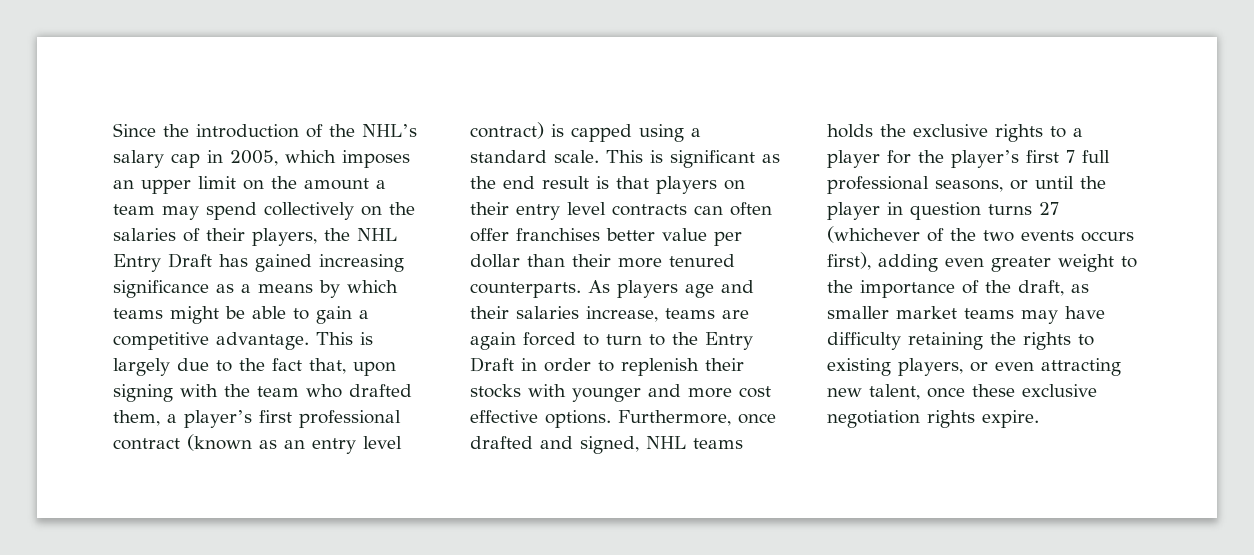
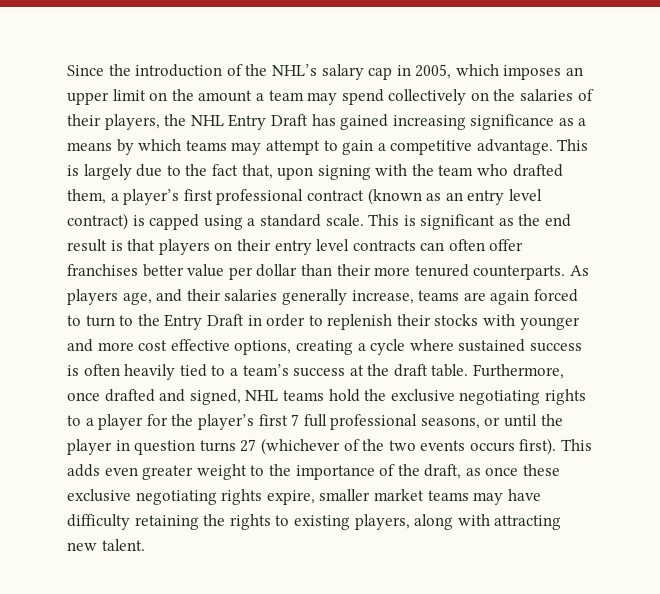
- Since the introduction of the NHL’s salary cap in 2005, which imposes an upper limit on the amount a team may spend collectively on the salaries of their players, the NHL Entry Draft has gained increasing significance as a means by which teams might be able to gain a competitive advantage.
+ Since the introduction of the NHL’s salary cap in 2005, which imposes an upper limit on the amount a team may spend collectively on the salaries of their players, the NHL Entry Draft has gained increasing significance as a means by which teams may attempt to gain a competitive advantage.
- As players age and their salaries increase, teams are again forced to turn to the Entry Draft in order to replenish their stocks with younger and more cost effective options.
+ As players age, and their salaries generally increase, teams are again forced to turn to the Entry Draft in order to replenish their stocks with younger and more cost effective options, creating a cycle where sustained success is often heavily tied to a team’s success at the draft table.
- Furthermore, once drafted and signed, NHL teams holds the exclusive rights to a player for the player’s first 7 full professional seasons, or until the player in question turns 27 (whichever of the two events occurs first), adding even greater weight to the importance of the draft, as smaller market teams may have difficulty retaining the rights to existing players, or even attracting new talent, once these exclusive negotiation rights expire.
+ Furthermore, once drafted and signed, NHL teams hold the exclusive negotiating rights to a player for the player’s first 7 full professional seasons, or until the player in question turns 27 (whichever of the two events occurs first). This adds even greater weight to the importance of the draft, as once these exclusive negotiating rights expire, smaller market teams may have difficulty retaining the rights to existing players, along with attracting new talent.

